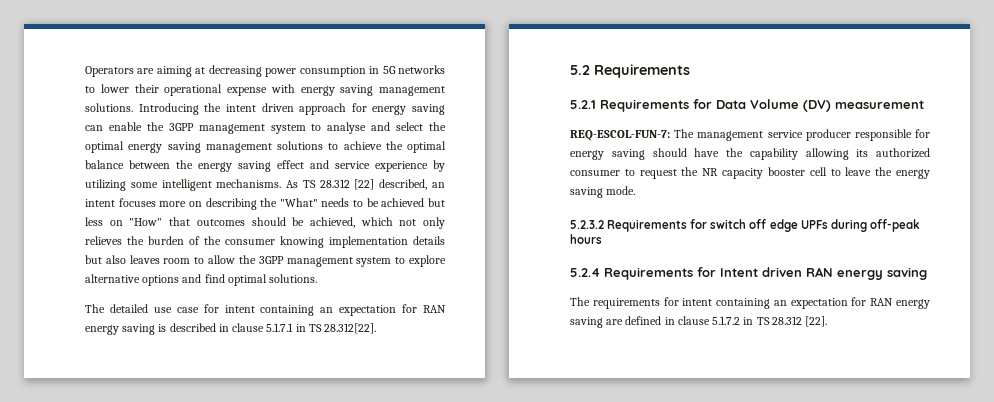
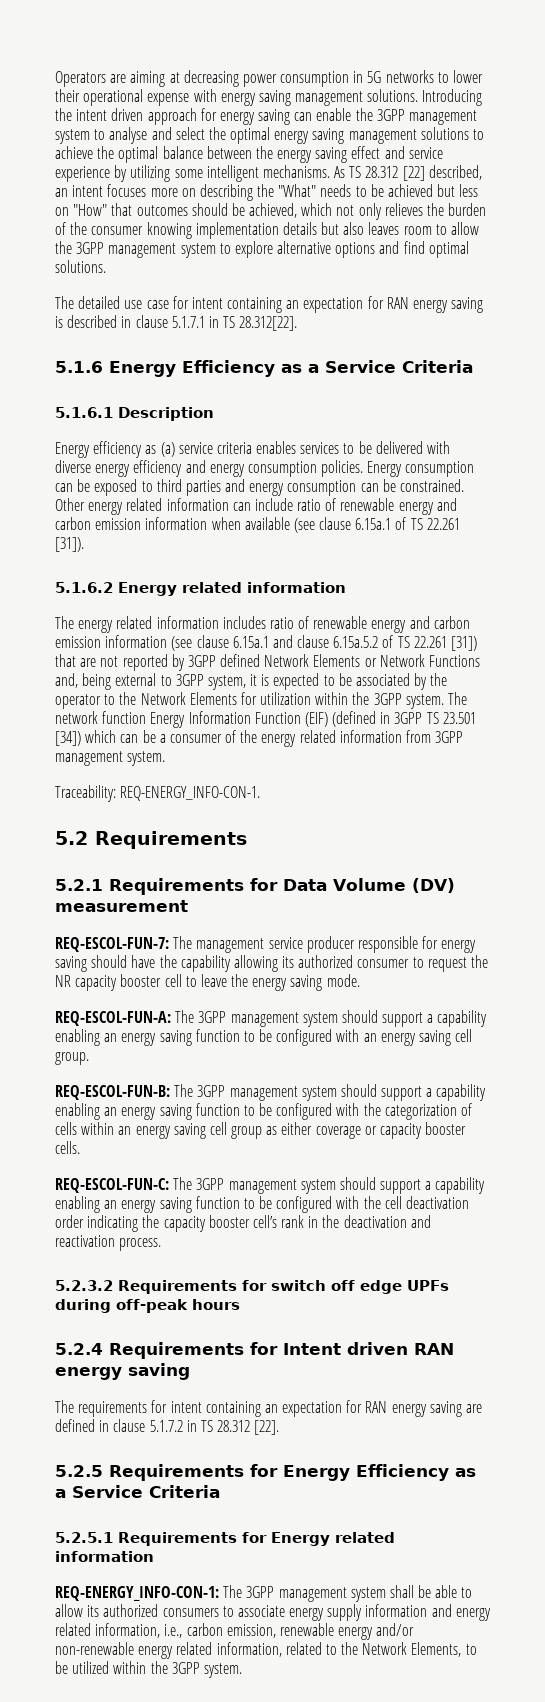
+ 5.1.6 Energy Efficiency as a Service Criteria
+ 5.1.6.1 Description
+ Energy efficiency as (a) service criteria enables services to be delivered with diverse energy efficiency and energy consumption policies. Energy consumption can be exposed to third parties and energy consumption can be constrained. Other energy related information can include ratio of renewable energy and carbon emission information when available (see clause 6.15a.1 of TS 22.261 [31]).
+ 5.1.6.2 Energy related information
+ The energy related information includes ratio of renewable energy and carbon emission information (see clause 6.15a.1 and clause 6.15a.5.2 of TS 22.261 [31]) that are not reported by 3GPP defined Network Elements or Network Functions and, being external to 3GPP system, it is expected to be associated by the operator to the Network Elements for utilization within the 3GPP system. The network function Energy Information Function (EIF) (defined in 3GPP TS 23.501 [34]) which can be a consumer of the energy related information from 3GPP management system.
+ Traceability: REQ-ENERGY_INFO-CON-1.
+ REQ-ESCOL-FUN-A: The 3GPP management system should support a capability enabling an energy saving function to be configured with an energy saving cell group.
+ REQ-ESCOL-FUN-B: The 3GPP management system should support a capability enabling an energy saving function to be configured with the categorization of cells within an energy saving cell group as either coverage or capacity booster cells.
+ REQ-ESCOL-FUN-C: The 3GPP management system should support a capability enabling an energy saving function to be configured with the cell deactivation order indicating the capacity booster cell’s rank in the deactivation and reactivation process.
+ 5.2.5 Requirements for Energy Efficiency as a Service Criteria
+ 5.2.5.1 Requirements for Energy related information
+ REQ-ENERGY_INFO-CON-1: The 3GPP management system shall be able to allow its authorized consumers to associate energy supply information and energy related information, i.e., carbon emission, renewable energy and/or non-renewable energy related information, related to the Network Elements, to be utilized within the 3GPP system.

